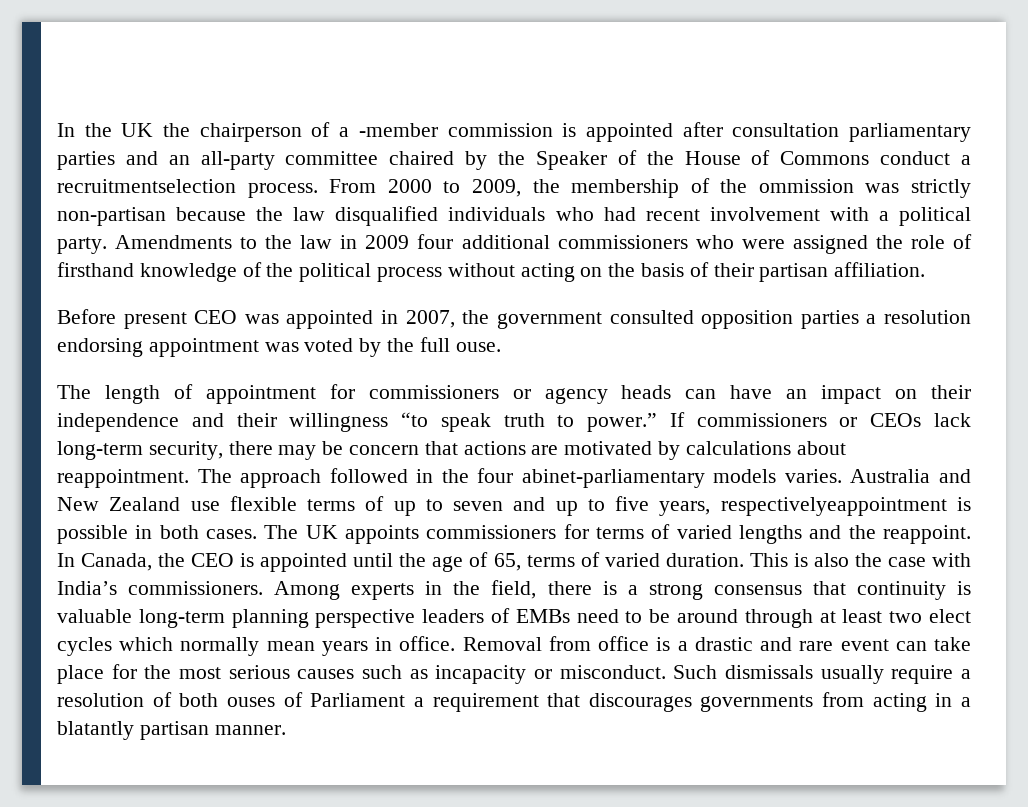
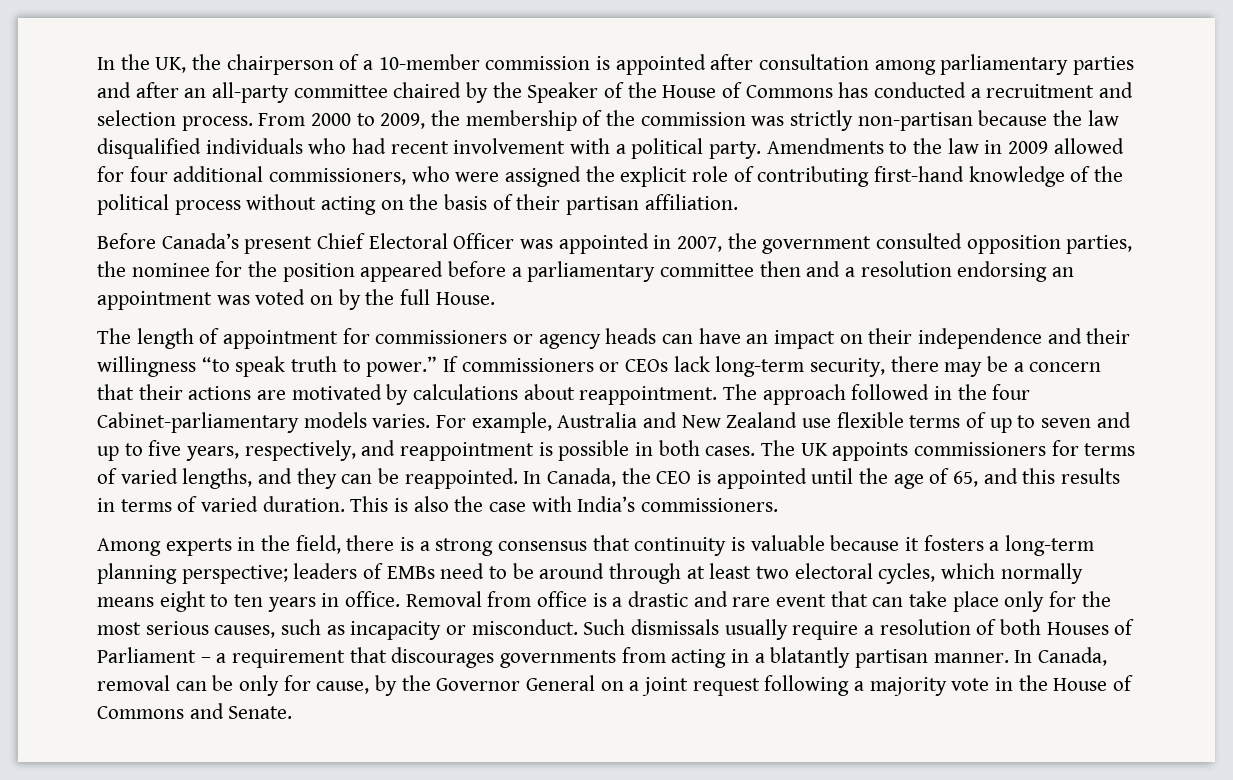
- In the UK the chairperson of a -member commission is appointed after consultation parliamentary parties and an all-party committee chaired by the Speaker of the House of Commons conduct a recruitmentselection process.
+ In the UK, the chairperson of a 10-member commission is appointed after consultation among parliamentary parties and after an all-party committee chaired by the Speaker of the House of Commons has conducted a recruitment and selection process.
- From 2000 to 2009, the membership of the ommission was strictly non-partisan because the law disqualified individuals who had recent involvement with a political party.
+ From 2000 to 2009, the membership of the commission was strictly non-partisan because the law disqualified individuals who had recent involvement with a political party.
- Amendments to the law in 2009 four additional commissioners who were assigned the role of firsthand knowledge of the political process without acting on the basis of their partisan affiliation.
+ Amendments to the law in 2009 allowed for four additional commissioners, who were assigned the explicit role of contributing first-hand knowledge of the political process without acting on the basis of their partisan affiliation.
- Before present CEO was appointed in 2007, the government consulted opposition parties a resolution endorsing appointment was voted by the full ouse.
+ Before Canada’s present Chief Electoral Officer was appointed in 2007, the government consulted opposition parties, the nominee for the position appeared before a parliamentary committee then and a resolution endorsing an appointment was voted on by the full House.
- If commissioners or CEOs lack long-term security, there may be concern that actions are motivated by calculations about reappointment.
+ If commissioners or CEOs lack long-term security, there may be a concern that their actions are motivated by calculations about reappointment.
- The approach followed in the four abinet-parliamentary models varies.
+ The approach followed in the four Cabinet-parliamentary models varies.
- Australia and New Zealand use flexible terms of up to seven and up to five years, respectivelyeappointment is possible in both cases.
+ For example, Australia and New Zealand use flexible terms of up to seven and up to five years, respectively, and reappointment is possible in both cases.
- The UK appoints commissioners for terms of varied lengths and the reappoint.
+ The UK appoints commissioners for terms of varied lengths, and they can be reappointed.
- In Canada, the CEO is appointed until the age of 65, terms of varied duration.
+ In Canada, the CEO is appointed until the age of 65, and this results in terms of varied duration.
- This is also the case with India’s commissioners. Among experts in the field, there is a strong consensus that continuity is valuable long-term planning perspective leaders of EMBs need to be around through at least two elect cycles which normally mean years in office.
+ This is also the case with India’s commissioners.
+ Among experts in the field, there is a strong consensus that continuity is valuable because it fosters a long-term planning perspective; leaders of EMBs need to be around through at least two electoral cycles, which normally means eight to ten years in office.
- Removal from office is a drastic and rare event can take place for the most serious causes such as incapacity or misconduct.
+ Removal from office is a drastic and rare event that can take place only for the most serious causes, such as incapacity or misconduct.
- Such dismissals usually require a resolution of both ouses of Parliament a requirement that discourages governments from acting in a blatantly partisan manner.
+ Such dismissals usually require a resolution of both Houses of Parliament – a requirement that discourages governments from acting in a blatantly partisan manner.
+ In Canada, removal can be only for cause, by the Governor General on a joint request following a majority vote in the House of Commons and Senate.

